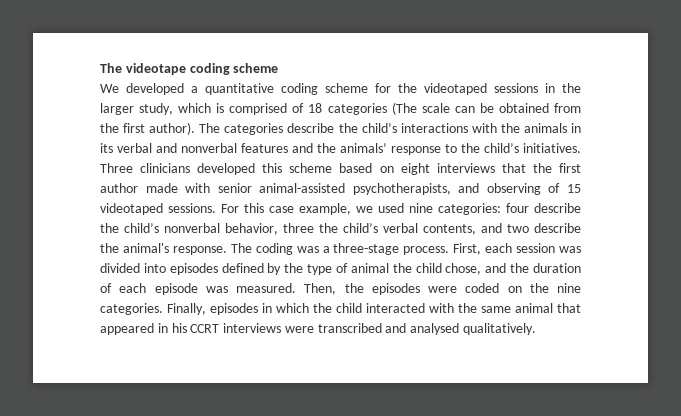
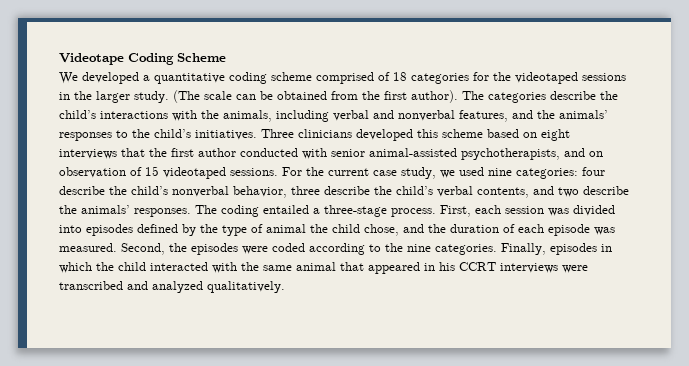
- The videotape coding scheme
+ Videotape Coding Scheme
- We developed a quantitative coding scheme for the videotaped sessions in the larger study, which is comprised of 18 categories (The scale can be obtained from the first author).
+ We developed a quantitative coding scheme comprised of 18 categories for the videotaped sessions in the larger study. (The scale can be obtained from the first author).
- The categories describe the child’s interactions with the animals in its verbal and nonverbal features and the animals’ response to the child’s initiatives.
+ The categories describe the child’s interactions with the animals, including verbal and nonverbal features, and the animals’ responses to the child’s initiatives.
- Three clinicians developed this scheme based on eight interviews that the first author made with senior animal-assisted psychotherapists, and observing of 15 videotaped sessions.
+ Three clinicians developed this scheme based on eight interviews that the first author conducted with senior animal-assisted psychotherapists, and on observation of 15 videotaped sessions.
- For this case example, we used nine categories: four describe the child’s nonverbal behavior, three the child’s verbal contents, and two describe the animal's response.
+ For the current case study, we used nine categories: four describe the child’s nonverbal behavior, three describe the child’s verbal contents, and two describe the animals’ responses.
- The coding was a three-stage process.
+ The coding entailed a three-stage process.
- Then, the episodes were coded on the nine categories.
+ Second, the episodes were coded according to the nine categories.
- Finally, episodes in which the child interacted with the same animal that appeared in his CCRT interviews were transcribed and analysed qualitatively.
+ Finally, episodes in which the child interacted with the same animal that appeared in his CCRT interviews were transcribed and analyzed qualitatively.

